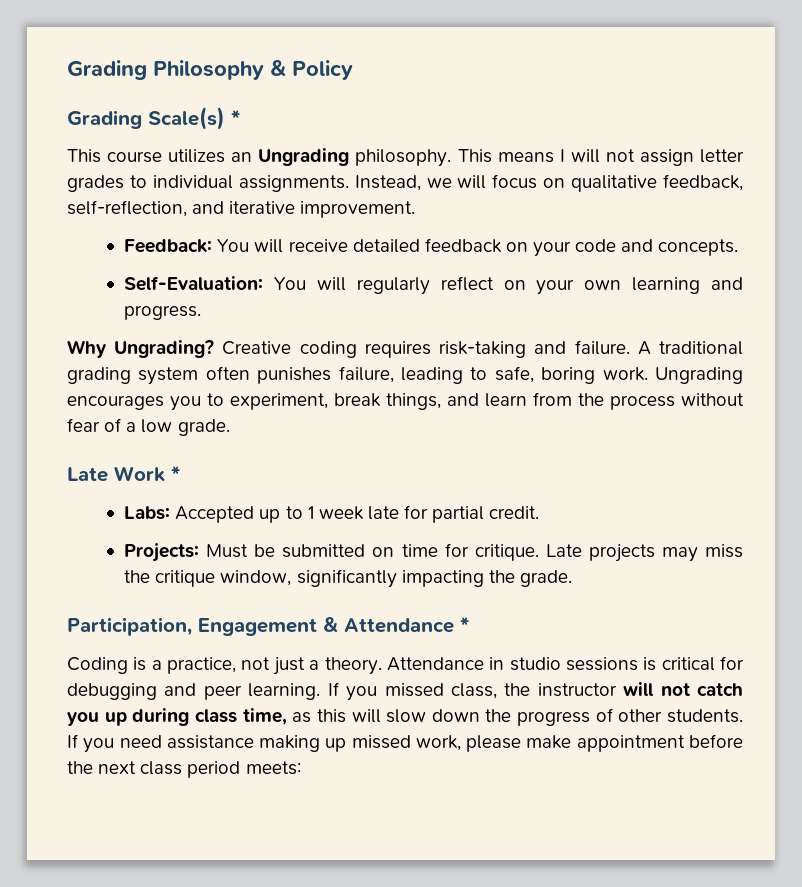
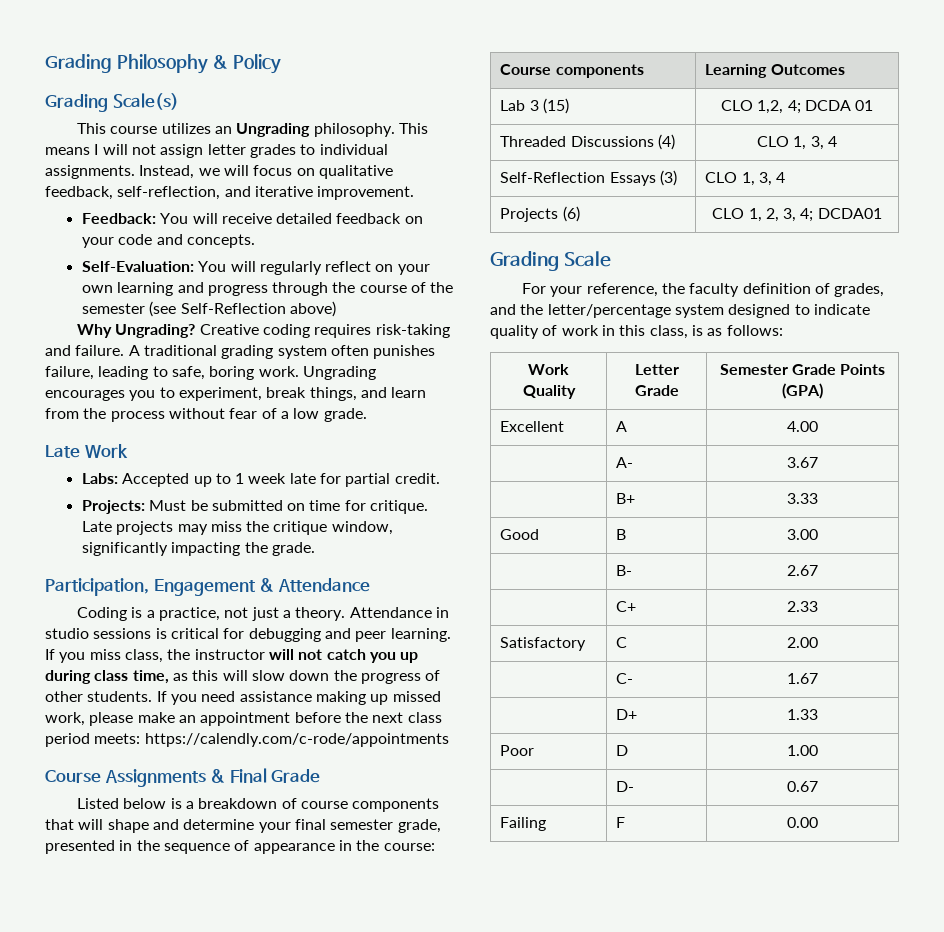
- Grading Scale(s) *
+ Grading Scale(s)
- Self-Evaluation: You will regularly reflect on your own learning and progress.
+ Self-Evaluation: You will regularly reflect on your own learning and progress through the course of the semester (see Self-Reflection above)
- Late Work *
+ Late Work
- Participation, Engagement & Attendance *
+ Participation, Engagement & Attendance
- If you missed class, the instructor will not catch you up during class time, as this will slow down the progress of other students.
+ If you miss class, the instructor will not catch you up during class time, as this will slow down the progress of other students.
- If you need assistance making up missed work, please make appointment before the next class period meets:
+ If you need assistance making up missed work, please make an appointment before the next class period meets: https://calendly.com/c-rode/appointments
+ Course Assignments & Final Grade
+ Listed below is a breakdown of course components that will shape and determine your final semester grade, presented in the sequence of appearance in the course:
+ Course components | Learning Outcomes
+ Lab 3 (15) | CLO 1,2, 4; DCDA 01
+ Threaded Discussions (4) | CLO 1, 3, 4
+ Self-Reflection Essays (3) | CLO 1, 3, 4
+ Projects (6) | CLO 1, 2, 3, 4; DCDA01
+ Grading Scale
+ For your reference, the faculty definition of grades, and the letter/percentage system designed to indicate quality of work in this class, is as follows:
+ Work Quality | Letter Grade | Semester Grade Points (GPA)
+ Excellent | A | 4.00
+ | A- | 3.67
+ | B+ | 3.33
+ Good | B | 3.00
+ | B- | 2.67
+ | C+ | 2.33
+ Satisfactory | C | 2.00
+ | C- | 1.67
+ | D+ | 1.33
+ Poor | D | 1.00
+ | D- | 0.67
+ Failing | F | 0.00

